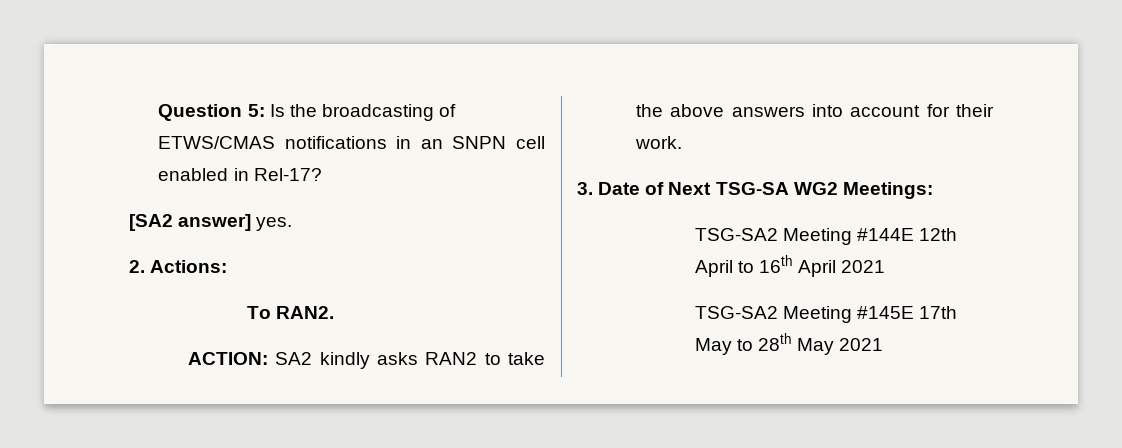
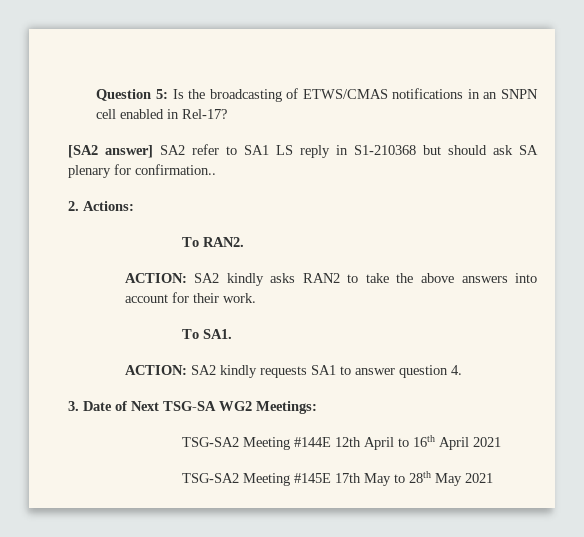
- [SA2 answer] yes.
+ [SA2 answer] SA2 refer to SA1 LS reply in S1-210368 but should ask SA plenary for confirmation..
+ To SA1.
+ ACTION: SA2 kindly requests SA1 to answer question 4.

